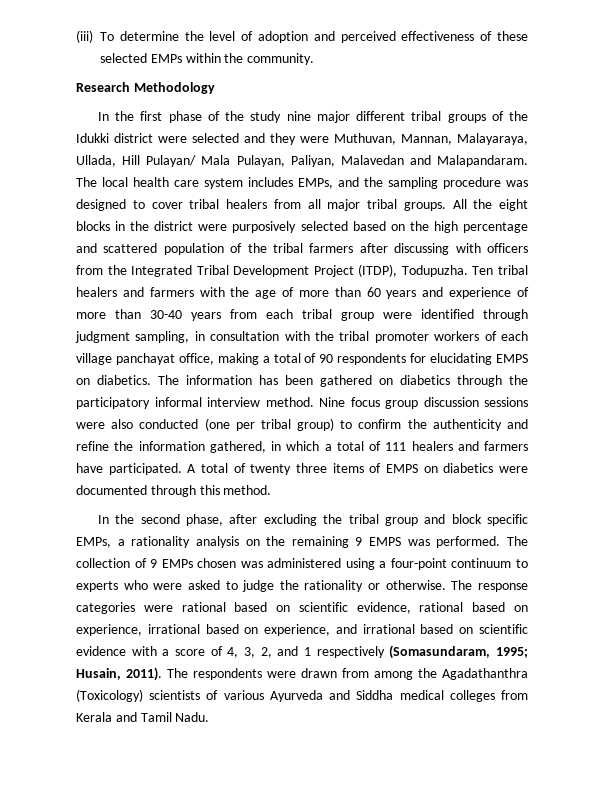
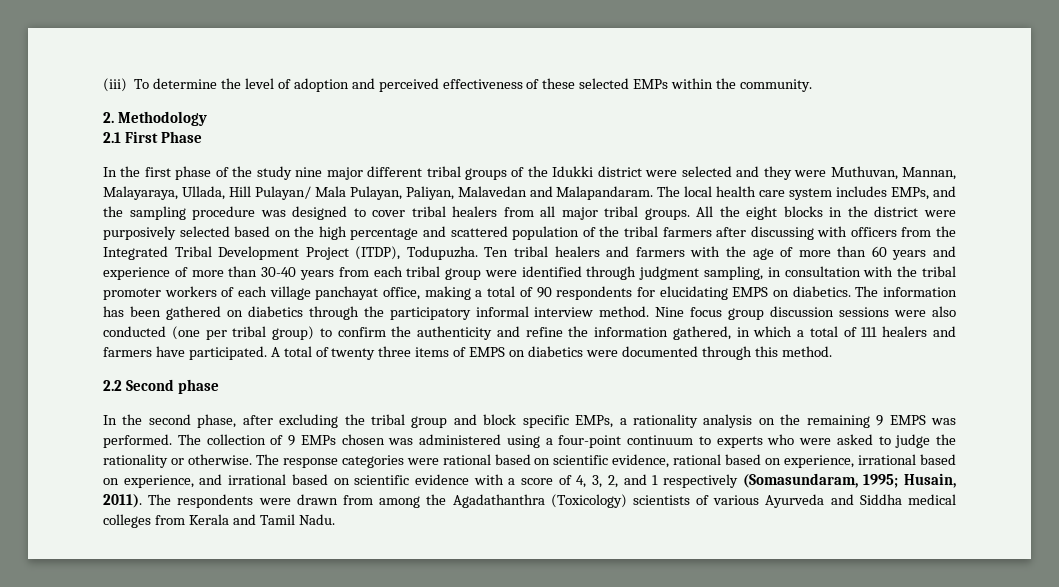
- Research Methodology
+ 2. Methodology
+ 2.1 First Phase
+ 2.2 Second phase

